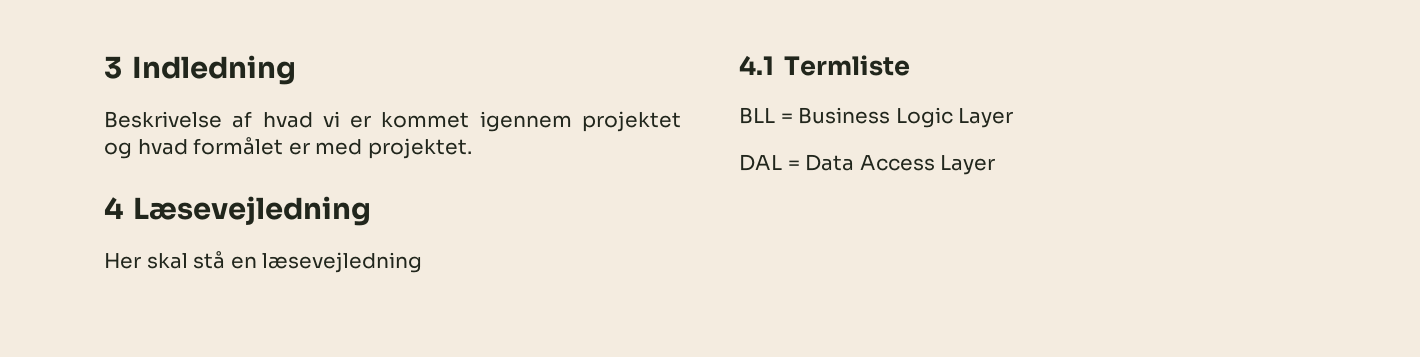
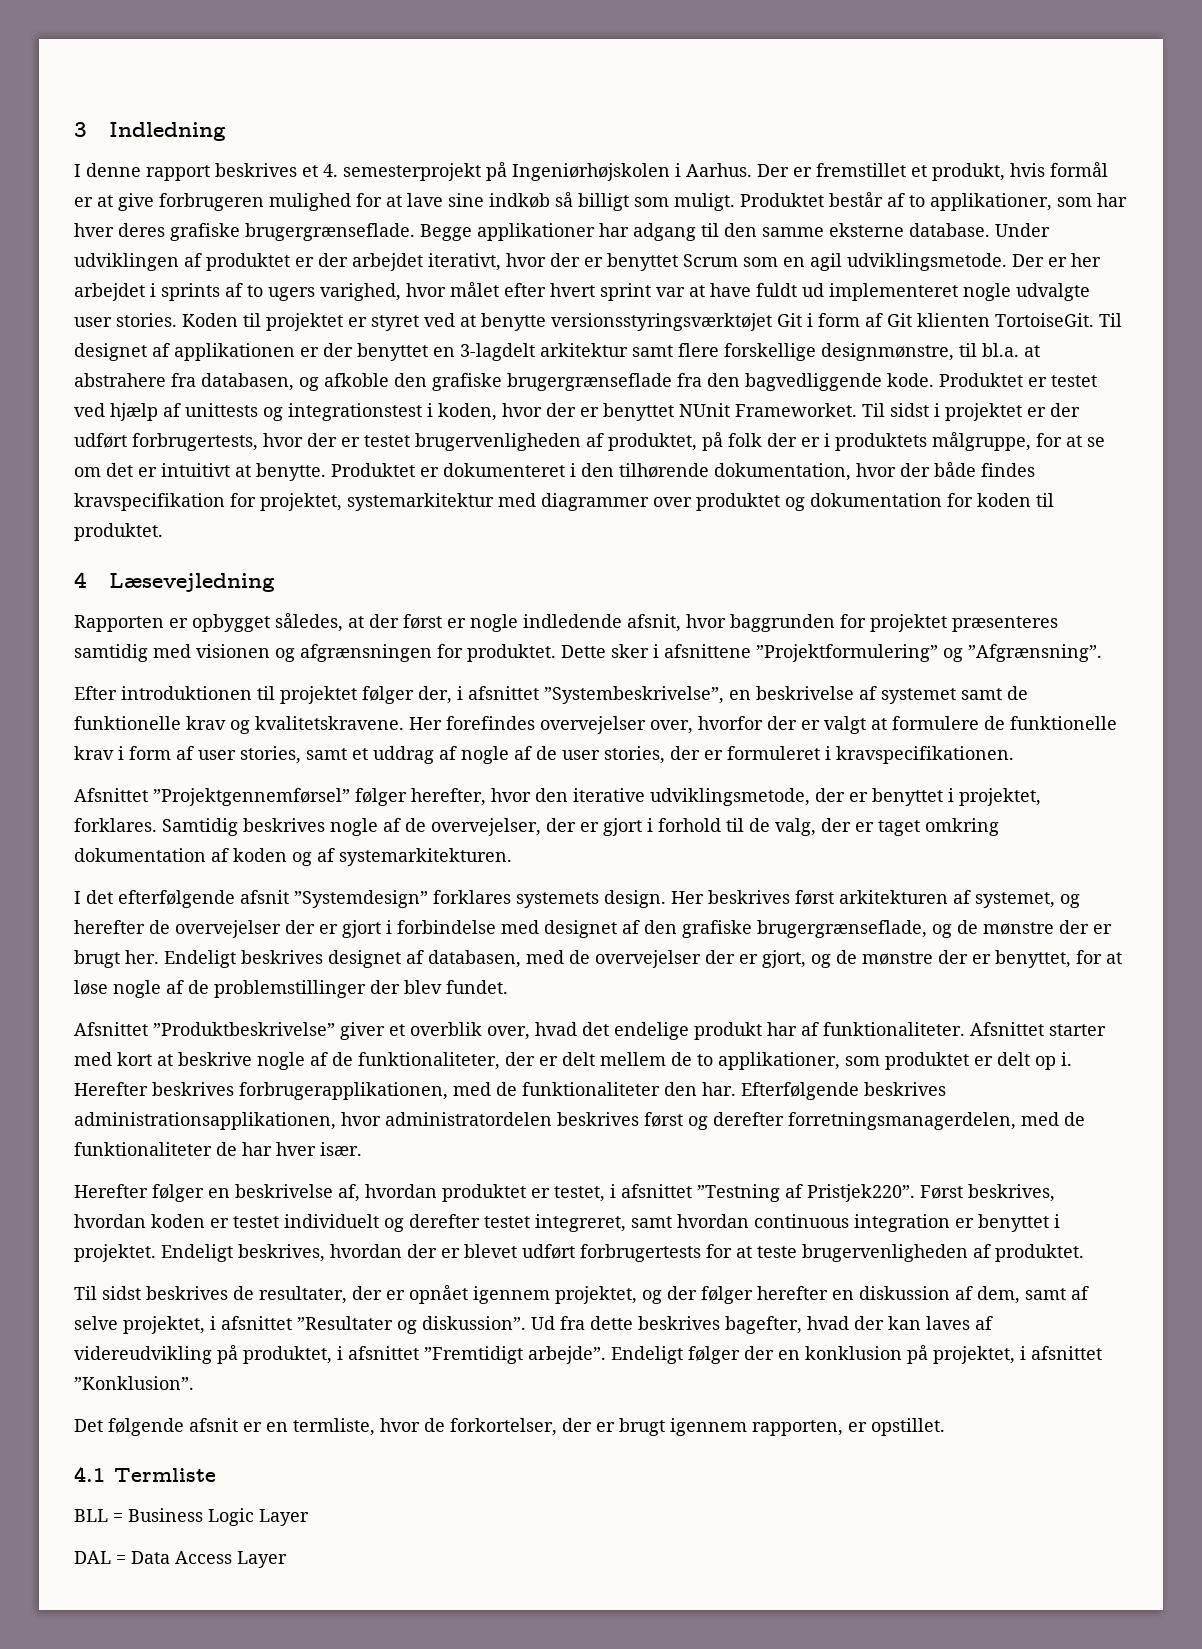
- Beskrivelse af hvad vi er kommet igennem projektet og hvad formålet er med projektet.
+ I denne rapport beskrives et 4. semesterprojekt på Ingeniørhøjskolen i Aarhus. Der er fremstillet et produkt, hvis formål er at give forbrugeren mulighed for at lave sine indkøb så billigt som muligt. Produktet består af to applikationer, som har hver deres grafiske brugergrænseflade. Begge applikationer har adgang til den samme eksterne database. Under udviklingen af produktet er der arbejdet iterativt, hvor der er benyttet Scrum som en agil udviklingsmetode. Der er her arbejdet i sprints af to ugers varighed, hvor målet efter hvert sprint var at have fuldt ud implementeret nogle udvalgte user stories. Koden til projektet er styret ved at benytte versionsstyringsværktøjet Git i form af Git klienten TortoiseGit. Til designet af applikationen er der benyttet en 3-lagdelt arkitektur samt flere forskellige designmønstre, til bl.a. at abstrahere fra databasen, og afkoble den grafiske brugergrænseflade fra den bagvedliggende kode. Produktet er testet ved hjælp af unittests og integrationstest i koden, hvor der er benyttet NUnit Frameworket. Til sidst i projektet er der udført forbrugertests, hvor der er testet brugervenligheden af produktet, på folk der er i produktets målgruppe, for at se om det er intuitivt at benytte. Produktet er dokumenteret i den tilhørende dokumentation, hvor der både findes kravspecifikation for projektet, systemarkitektur med diagrammer over produktet og dokumentation for koden til produktet.
  4 Læsevejledning
- Her skal stå en læsevejledning
+ Rapporten er opbygget således, at der først er nogle indledende afsnit, hvor baggrunden for projektet præsenteres samtidig med visionen og afgrænsningen for produktet. Dette sker i afsnittene ”Projektformulering” og ”Afgrænsning”.
+ Efter introduktionen til projektet følger der, i afsnittet ”Systembeskrivelse”, en beskrivelse af systemet samt de funktionelle krav og kvalitetskravene. Her forefindes overvejelser over, hvorfor der er valgt at formulere de funktionelle krav i form af user stories, samt et uddrag af nogle af de user stories, der er formuleret i kravspecifikationen.
+ Afsnittet ”Projektgennemførsel” følger herefter, hvor den iterative udviklingsmetode, der er benyttet i projektet, forklares. Samtidig beskrives nogle af de overvejelser, der er gjort i forhold til de valg, der er taget omkring dokumentation af koden og af systemarkitekturen.
+ I det efterfølgende afsnit ”Systemdesign” forklares systemets design. Her beskrives først arkitekturen af systemet, og herefter de overvejelser der er gjort i forbindelse med designet af den grafiske brugergrænseflade, og de mønstre der er brugt her. Endeligt beskrives designet af databasen, med de overvejelser der er gjort, og de mønstre der er benyttet, for at løse nogle af de problemstillinger der blev fundet.
+ Afsnittet ”Produktbeskrivelse” giver et overblik over, hvad det endelige produkt har af funktionaliteter. Afsnittet starter med kort at beskrive nogle af de funktionaliteter, der er delt mellem de to applikationer, som produktet er delt op i. Herefter beskrives forbrugerapplikationen, med de funktionaliteter den har. Efterfølgende beskrives administrationsapplikationen, hvor administratordelen beskrives først og derefter forretningsmanagerdelen, med de funktionaliteter de har hver især.
+ Herefter følger en beskrivelse af, hvordan produktet er testet, i afsnittet ”Testning af Pristjek220”. Først beskrives, hvordan koden er testet individuelt og derefter testet integreret, samt hvordan continuous integration er benyttet i projektet. Endeligt beskrives, hvordan der er blevet udført forbrugertests for at teste brugervenligheden af produktet.
+ Til sidst beskrives de resultater, der er opnået igennem projektet, og der følger herefter en diskussion af dem, samt af selve projektet, i afsnittet ”Resultater og diskussion”. Ud fra dette beskrives bagefter, hvad der kan laves af videreudvikling på produktet, i afsnittet ”Fremtidigt arbejde”. Endeligt følger der en konklusion på projektet, i afsnittet ”Konklusion”.
+ Det følgende afsnit er en termliste, hvor de forkortelser, der er brugt igennem rapporten, er opstillet.

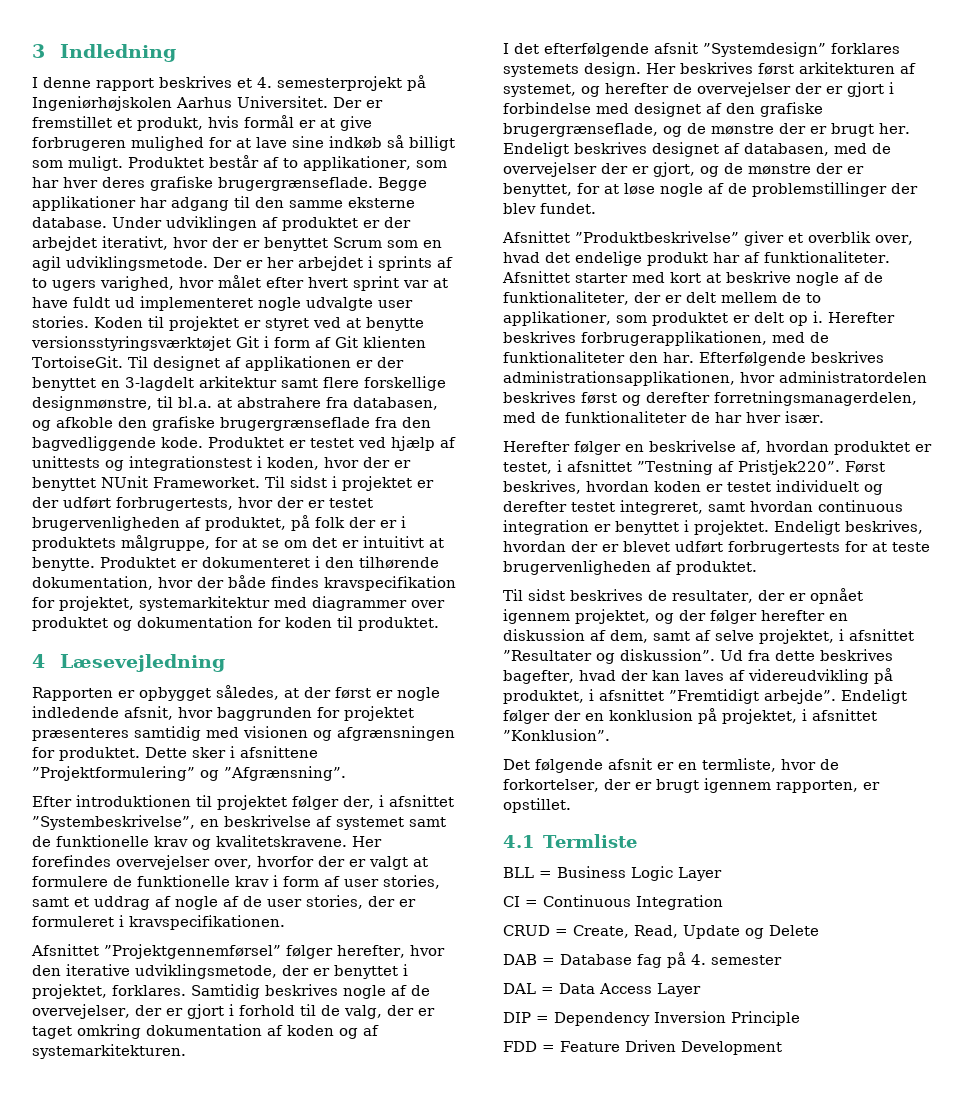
- I denne rapport beskrives et 4. semesterprojekt på Ingeniørhøjskolen i Aarhus.
+ I denne rapport beskrives et 4. semesterprojekt på Ingeniørhøjskolen Aarhus Universitet.
+ CI = Continuous Integration
+ CRUD = Create, Read, Update og Delete
+ DAB = Database fag på 4. semester
+ DIP = Dependency Inversion Principle
+ FDD = Feature Driven Development

